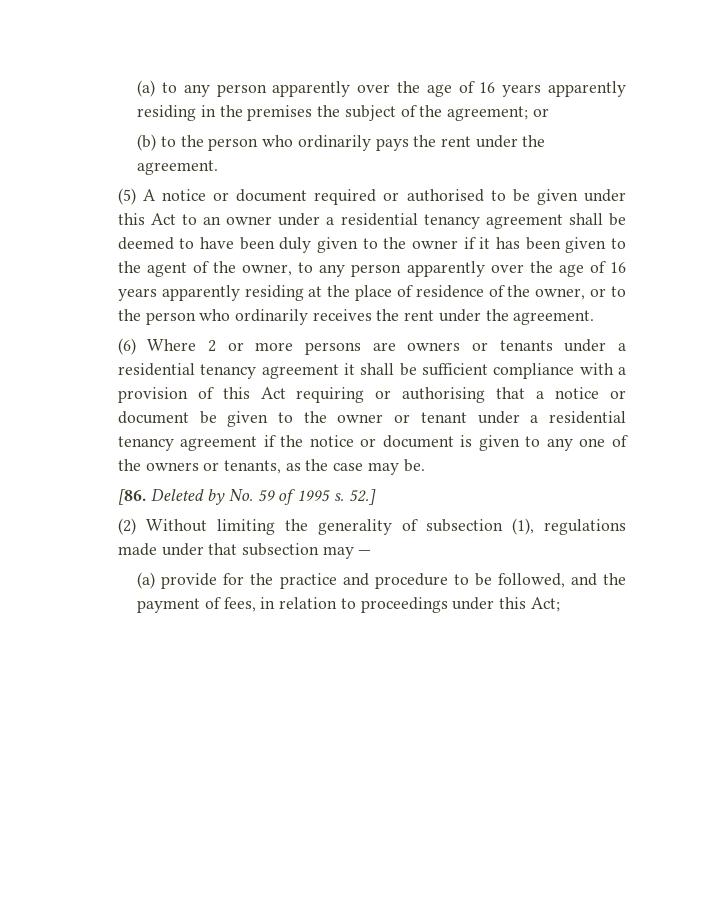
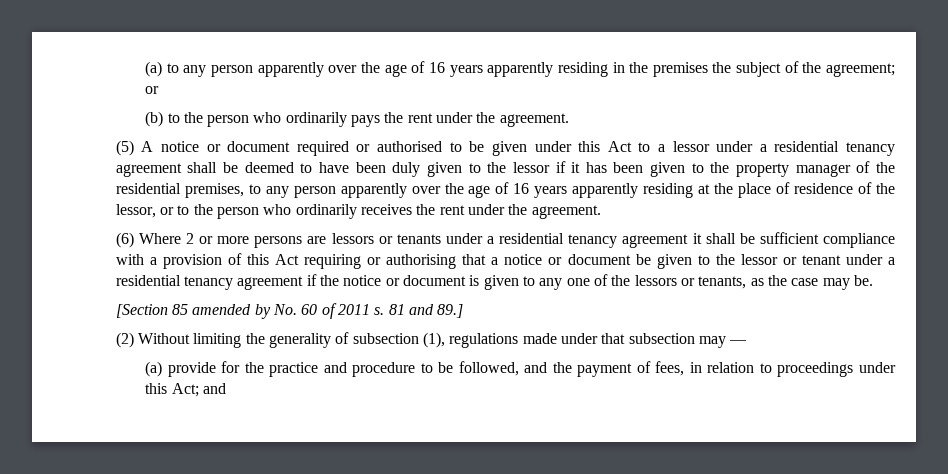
- (5) A notice or document required or authorised to be given under this Act to an owner under a residential tenancy agreement shall be deemed to have been duly given to the owner if it has been given to the agent of the owner, to any person apparently over the age of 16 years apparently residing at the place of residence of the owner, or to the person who ordinarily receives the rent under the agreement.
+ (5) A notice or document required or authorised to be given under this Act to a lessor under a residential tenancy agreement shall be deemed to have been duly given to the lessor if it has been given to the property manager of the residential premises, to any person apparently over the age of 16 years apparently residing at the place of residence of the lessor, or to the person who ordinarily receives the rent under the agreement.
- (6) Where 2 or more persons are owners or tenants under a residential tenancy agreement it shall be sufficient compliance with a provision of this Act requiring or authorising that a notice or document be given to the owner or tenant under a residential tenancy agreement if the notice or document is given to any one of the owners or tenants, as the case may be.
+ (6) Where 2 or more persons are lessors or tenants under a residential tenancy agreement it shall be sufficient compliance with a provision of this Act requiring or authorising that a notice or document be given to the lessor or tenant under a residential tenancy agreement if the notice or document is given to any one of the lessors or tenants, as the case may be.
- [86. Deleted by No. 59 of 1995 s. 52.]
+ [Section 85 amended by No. 60 of 2011 s. 81 and 89.]
- (a) provide for the practice and procedure to be followed, and the payment of fees, in relation to proceedings under this Act;
+ (a) provide for the practice and procedure to be followed, and the payment of fees, in relation to proceedings under this Act; and

